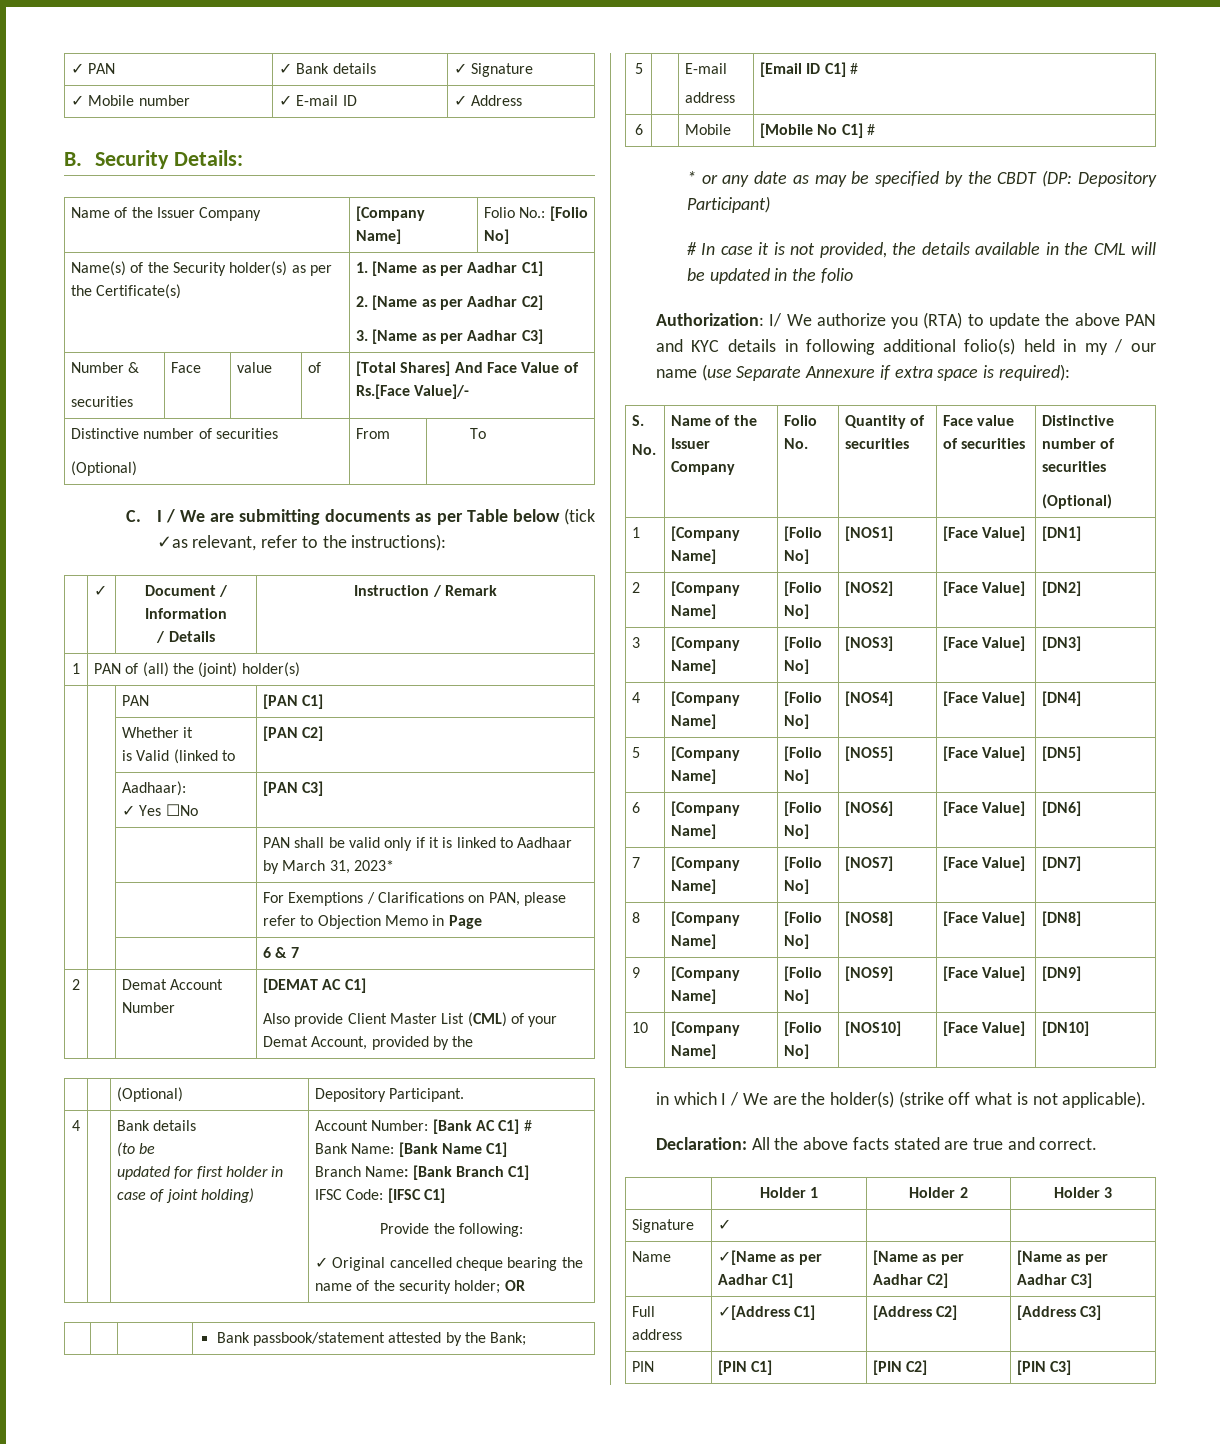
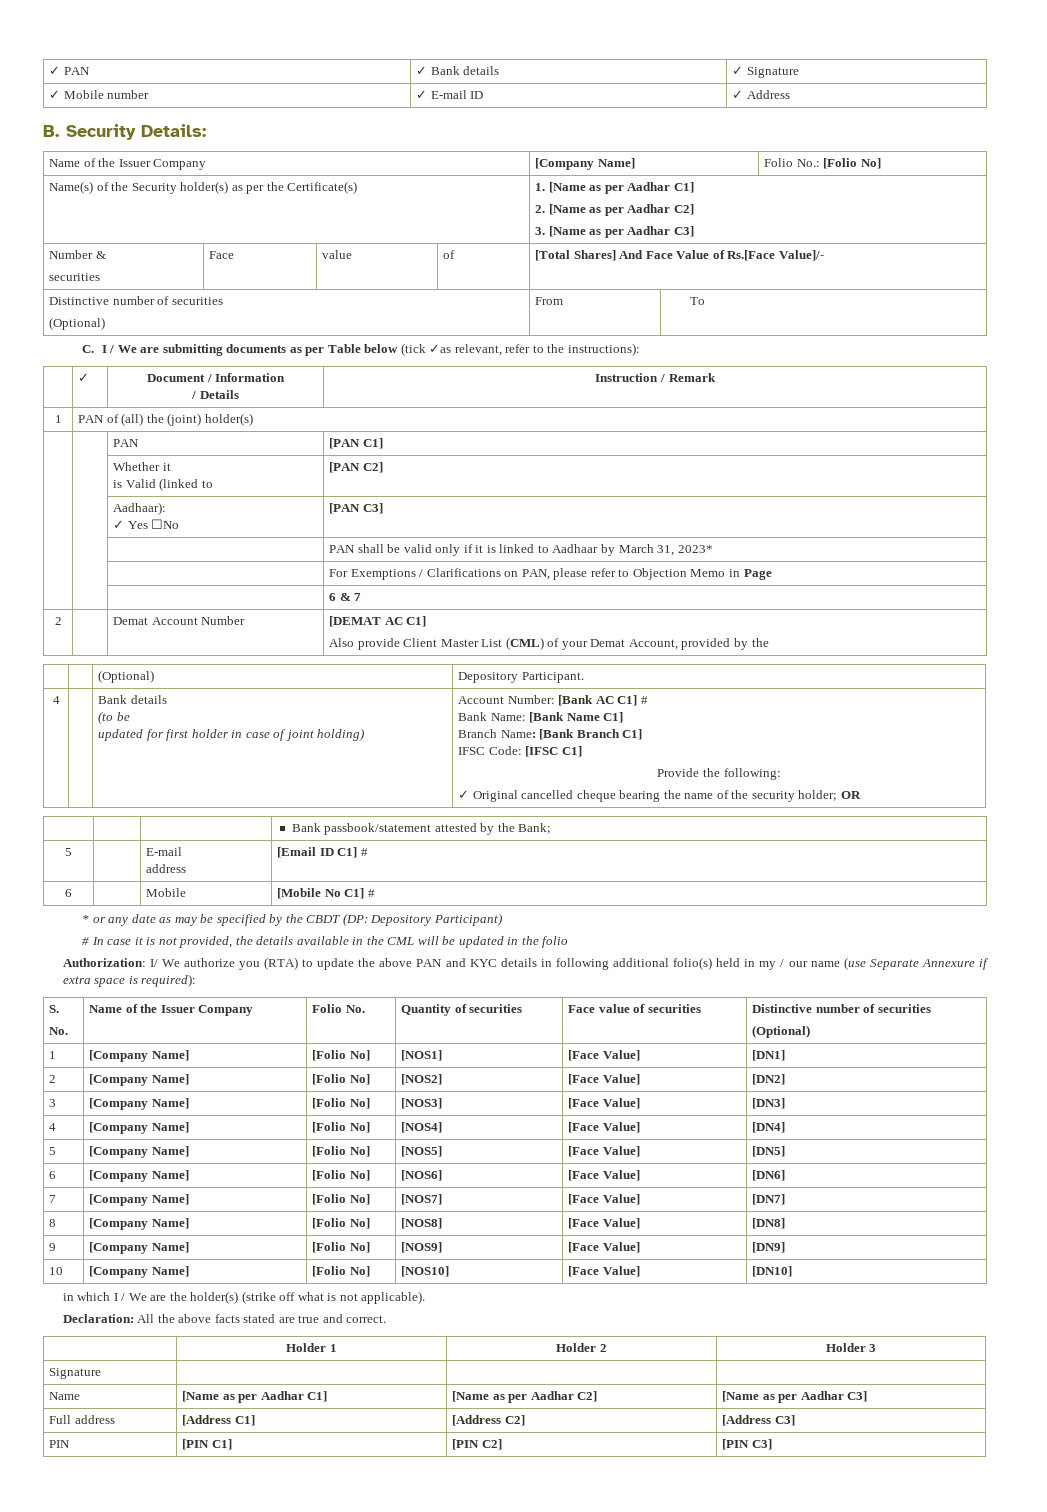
- Signature | ✓ | |
+ Signature | | |
- Name | ✓[Name as per Aadhar C1] | [Name as per Aadhar C2] | [Name as per Aadhar C3]
+ Name | [Name as per Aadhar C1] | [Name as per Aadhar C2] | [Name as per Aadhar C3]
- Full address | ✓[Address C1] | [Address C2] | [Address C3]
+ Full address | [Address C1] | [Address C2] | [Address C3]

